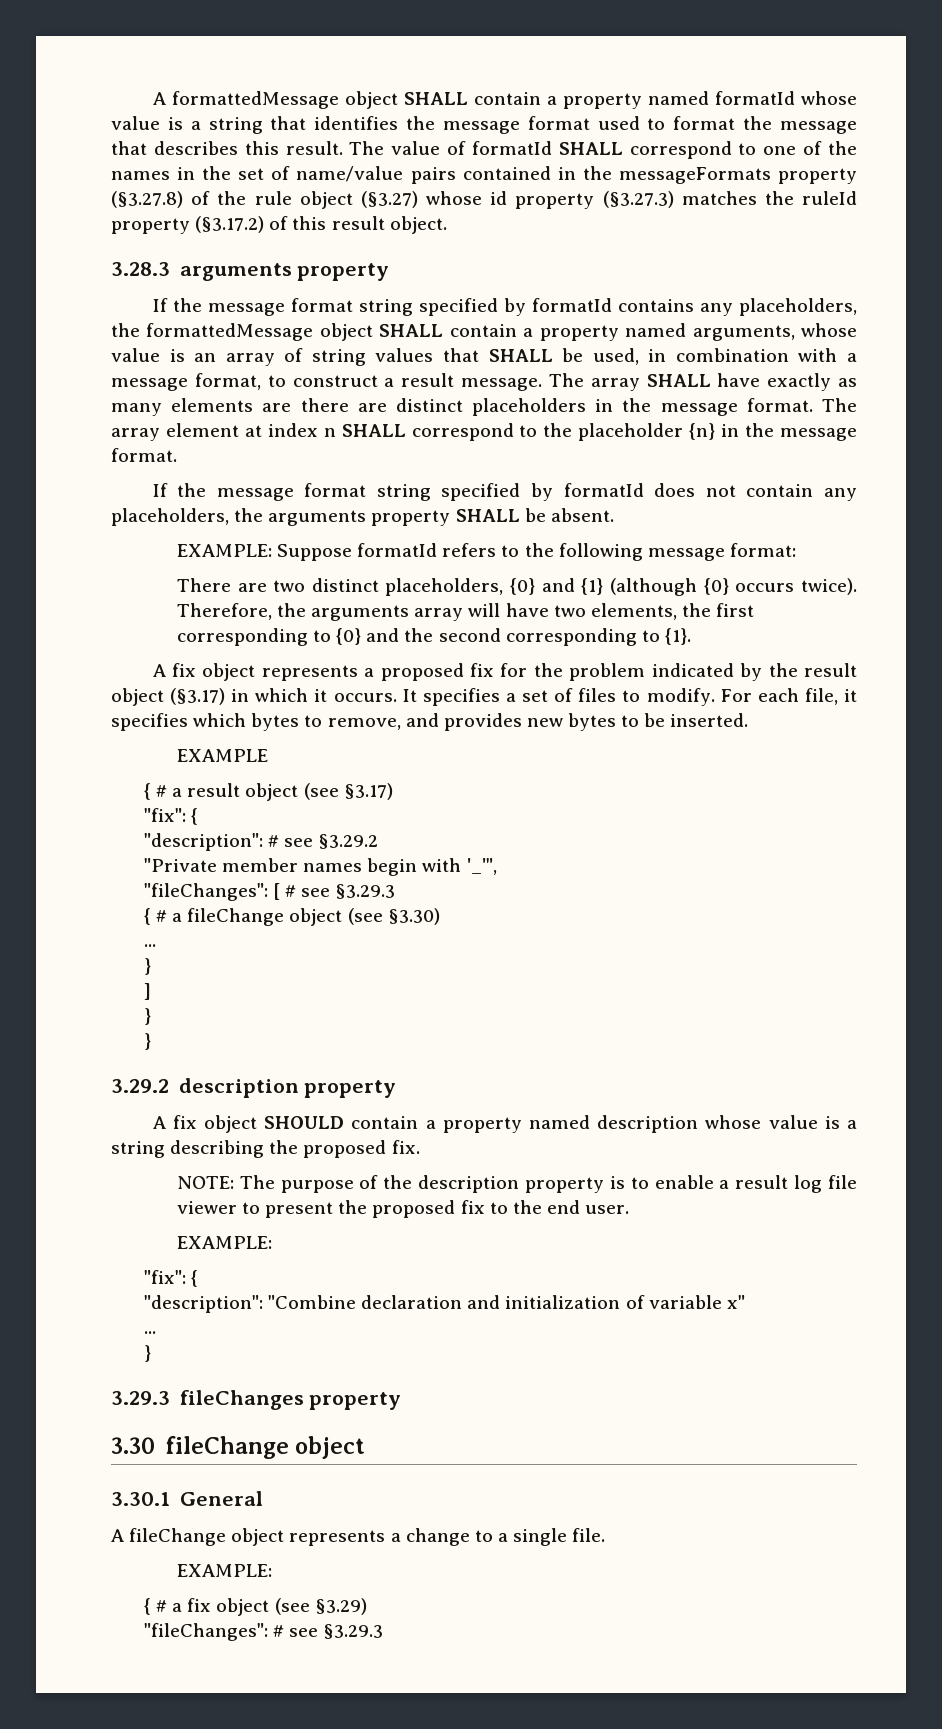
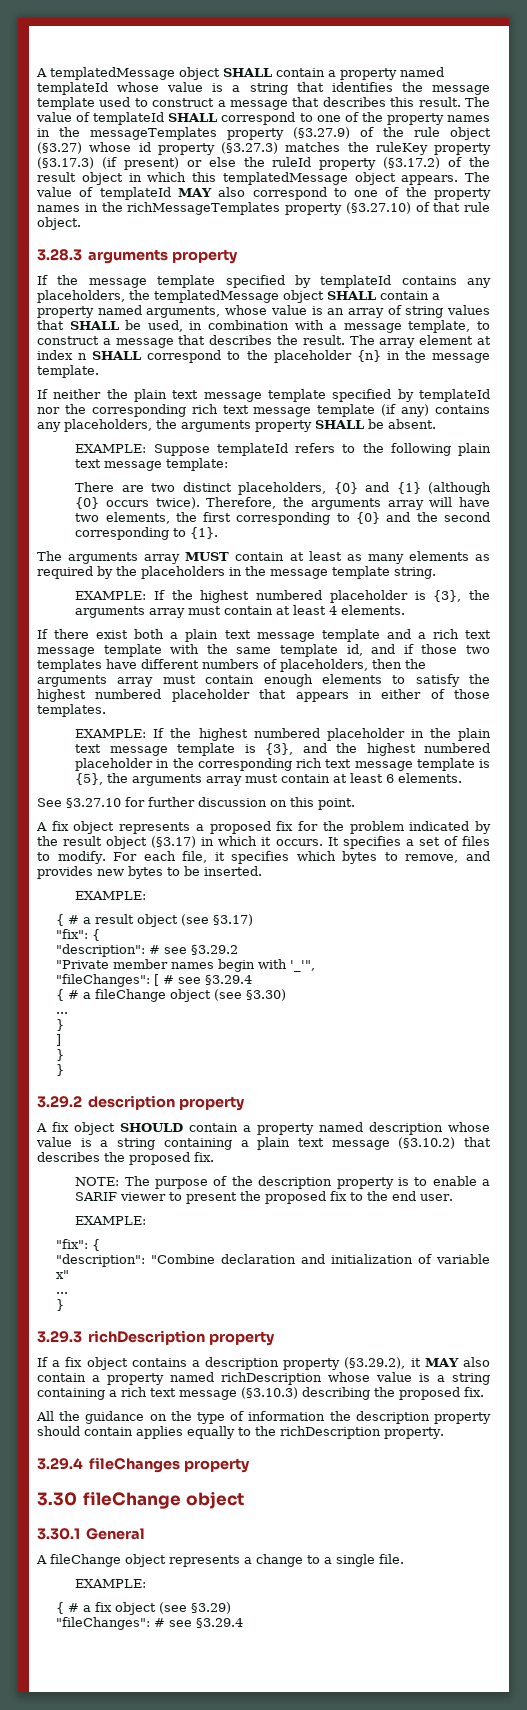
- A formattedMessage object SHALL contain a property named formatId whose value is a string that identifies the message format used to format the message that describes this result.
+ A templatedMessage object SHALL contain a property named templateId whose value is a string that identifies the message template used to construct a message that describes this result.
- The value of formatId SHALL correspond to one of the names in the set of name/value pairs contained in the messageFormats property (§3.27.8) of the rule object (§3.27) whose id property (§3.27.3) matches the ruleId property (§3.17.2) of this result object.
+ The value of templateId SHALL correspond to one of the property names in the messageTemplates property (§3.27.9) of the rule object (§3.27) whose id property (§3.27.3) matches the ruleKey property (§3.17.3) (if present) or else the ruleId property (§3.17.2) of the result object in which this templatedMessage object appears. The value of templateId MAY also correspond to one of the property names in the richMessageTemplates property (§3.27.10) of that rule object.
- If the message format string specified by formatId contains any placeholders, the formattedMessage object SHALL contain a property named arguments, whose value is an array of string values that SHALL be used, in combination with a message format, to construct a result message. The array SHALL have exactly as many elements are there are distinct placeholders in the message format.
+ If the message template specified by templateId contains any placeholders, the templatedMessage object SHALL contain a property named arguments, whose value is an array of string values that SHALL be used, in combination with a message template, to construct a message that describes the result.
- The array element at index n SHALL correspond to the placeholder {n} in the message format.
- If the message format string specified by formatId does not contain any placeholders, the arguments property SHALL be absent.
+ The array element at index n SHALL correspond to the placeholder {n} in the message template.
+ If neither the plain text message template specified by templateId nor the corresponding rich text message template (if any) contains any placeholders, the arguments property SHALL be absent.
- EXAMPLE: Suppose formatId refers to the following message format:
+ EXAMPLE: Suppose templateId refers to the following plain text message template:
+ The arguments array MUST contain at least as many elements as required by the placeholders in the message template string.
+ EXAMPLE: If the highest numbered placeholder is {3}, the arguments array must contain at least 4 elements.
+ If there exist both a plain text message template and a rich text message template with the same template id, and if those two templates have different numbers of placeholders, then the arguments array must contain enough elements to satisfy the highest numbered placeholder that appears in either of those templates.
+ EXAMPLE: If the highest numbered placeholder in the plain text message template is {3}, and the highest numbered placeholder in the corresponding rich text message template is {5}, the arguments array must contain at least 6 elements.
+ See §3.27.10 for further discussion on this point.
  For each file, it specifies which bytes to remove, and provides new bytes to be inserted.
- EXAMPLE
+ EXAMPLE:
- "fileChanges": [ # see §3.29.3
+ "fileChanges": [ # see §3.29.4
- A fix object SHOULD contain a property named description whose value is a string describing the proposed fix.
+ A fix object SHOULD contain a property named description whose value is a string containing a plain text message (§3.10.2) that describes the proposed fix.
- NOTE: The purpose of the description property is to enable a result log file viewer to present the proposed fix to the end user.
+ NOTE: The purpose of the description property is to enable a SARIF viewer to present the proposed fix to the end user.
- 3.29.3 fileChanges property
+ 3.29.3 richDescription property
+ If a fix object contains a description property (§3.29.2), it MAY also contain a property named richDescription whose value is a string containing a rich text message (§3.10.3) describing the proposed fix.
+ All the guidance on the type of information the description property should contain applies equally to the richDescription property.
+ 3.29.4 fileChanges property
- "fileChanges": # see §3.29.3
+ "fileChanges": # see §3.29.4

